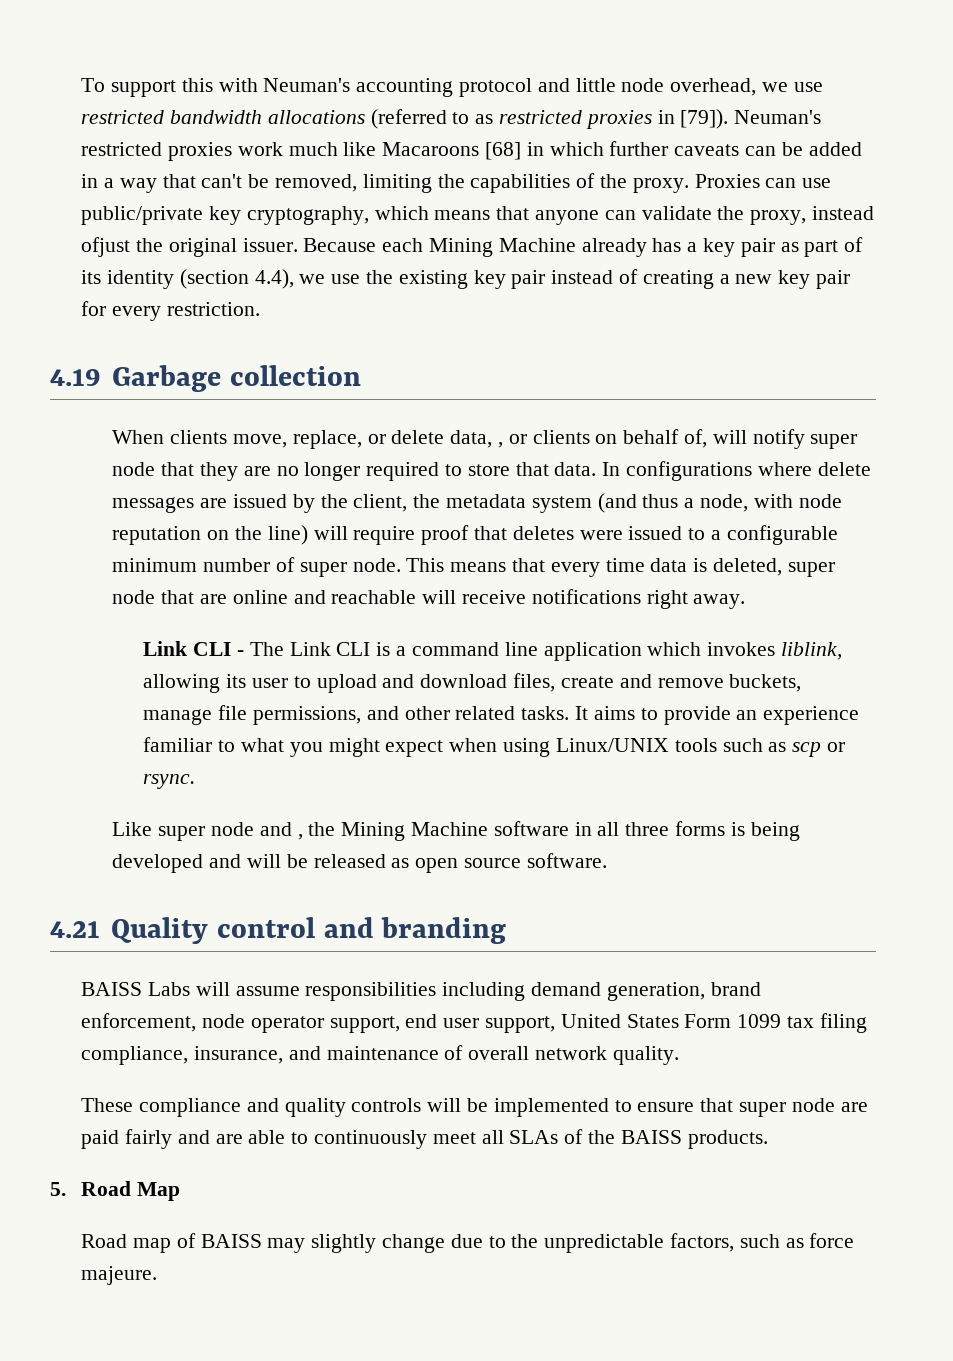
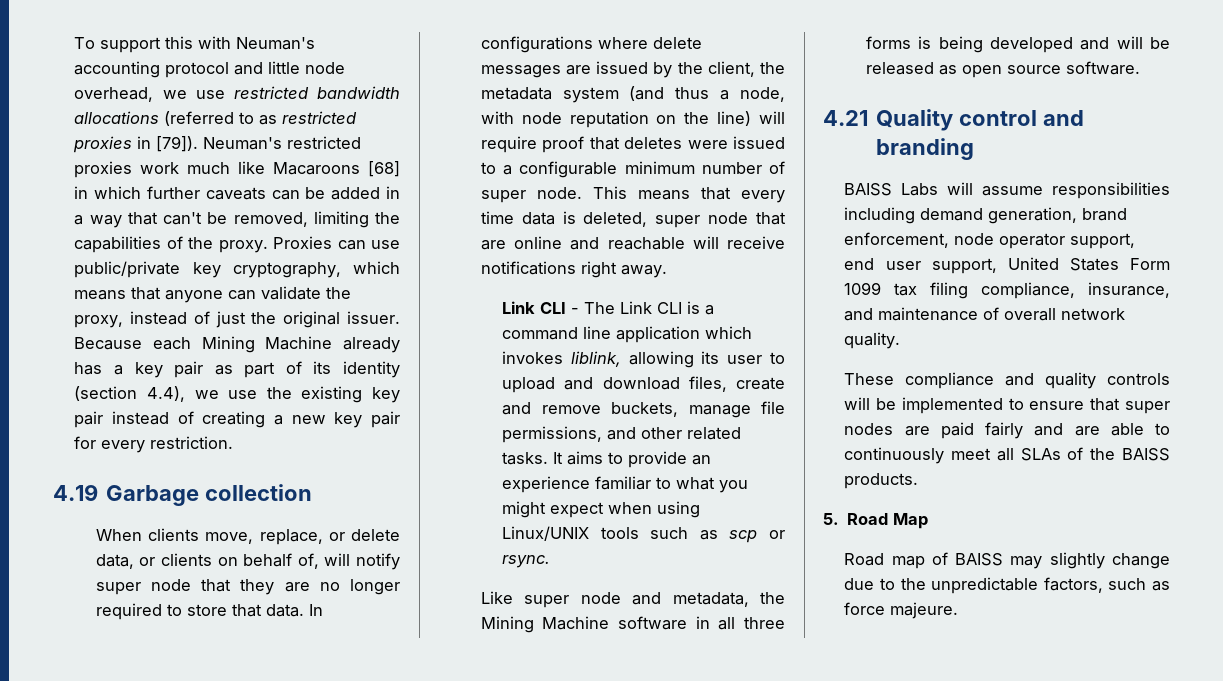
- Proxies can use public/private key cryptography, which means that anyone can validate the proxy, instead ofjust the original issuer.
+ Proxies can use public/private key cryptography, which means that anyone can validate the proxy, instead of just the original issuer.
- When clients move, replace, or delete data, , or clients on behalf of, will notify super node that they are no longer required to store that data.
+ When clients move, replace, or delete data, or clients on behalf of, will notify super node that they are no longer required to store that data.
- Like super node and , the Mining Machine software in all three forms is being developed and will be released as open source software.
+ Like super node and metadata, the Mining Machine software in all three forms is being developed and will be released as open source software.
- These compliance and quality controls will be implemented to ensure that super node are paid fairly and are able to continuously meet all SLAs of the BAISS products.
+ These compliance and quality controls will be implemented to ensure that super nodes are paid fairly and are able to continuously meet all SLAs of the BAISS products.

